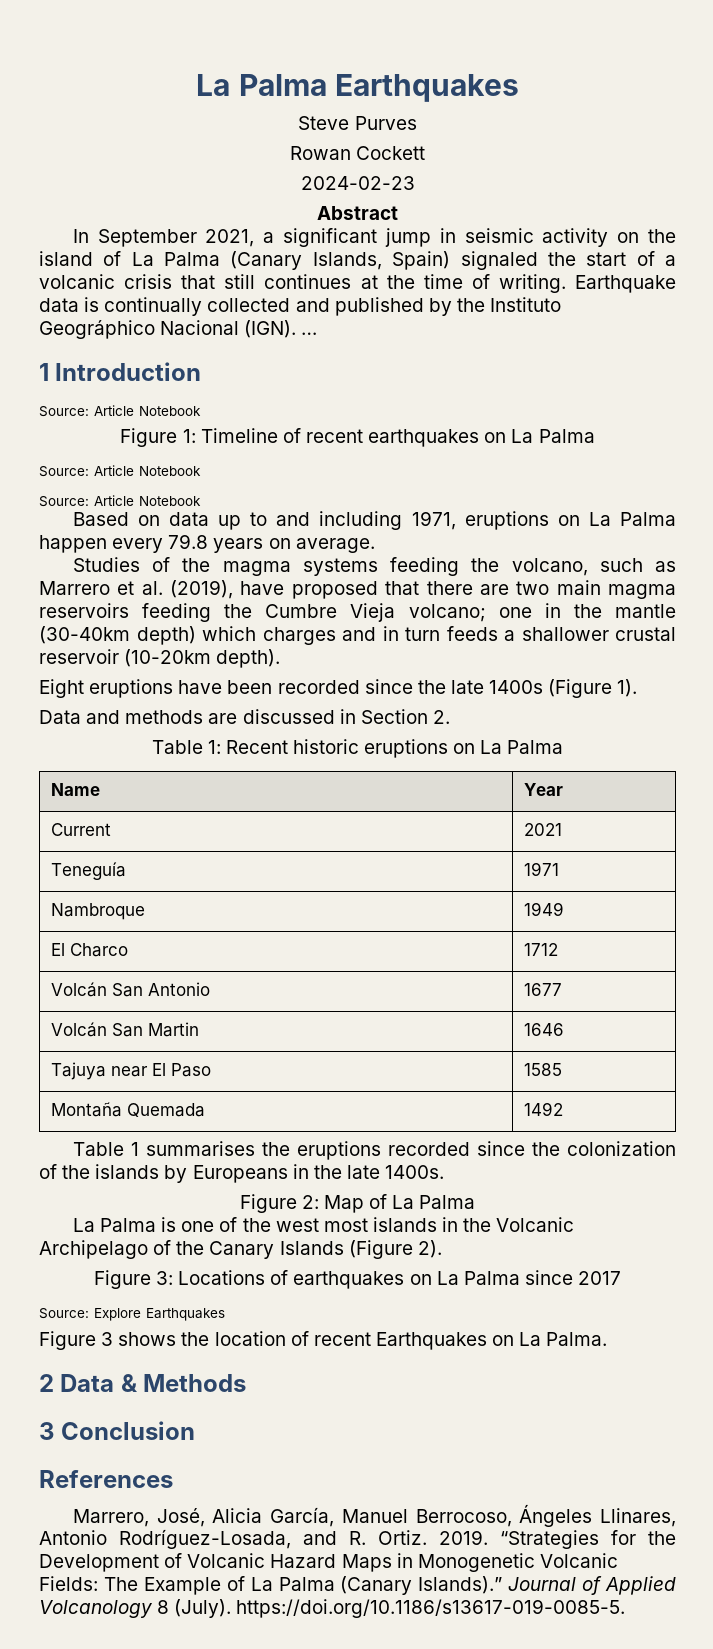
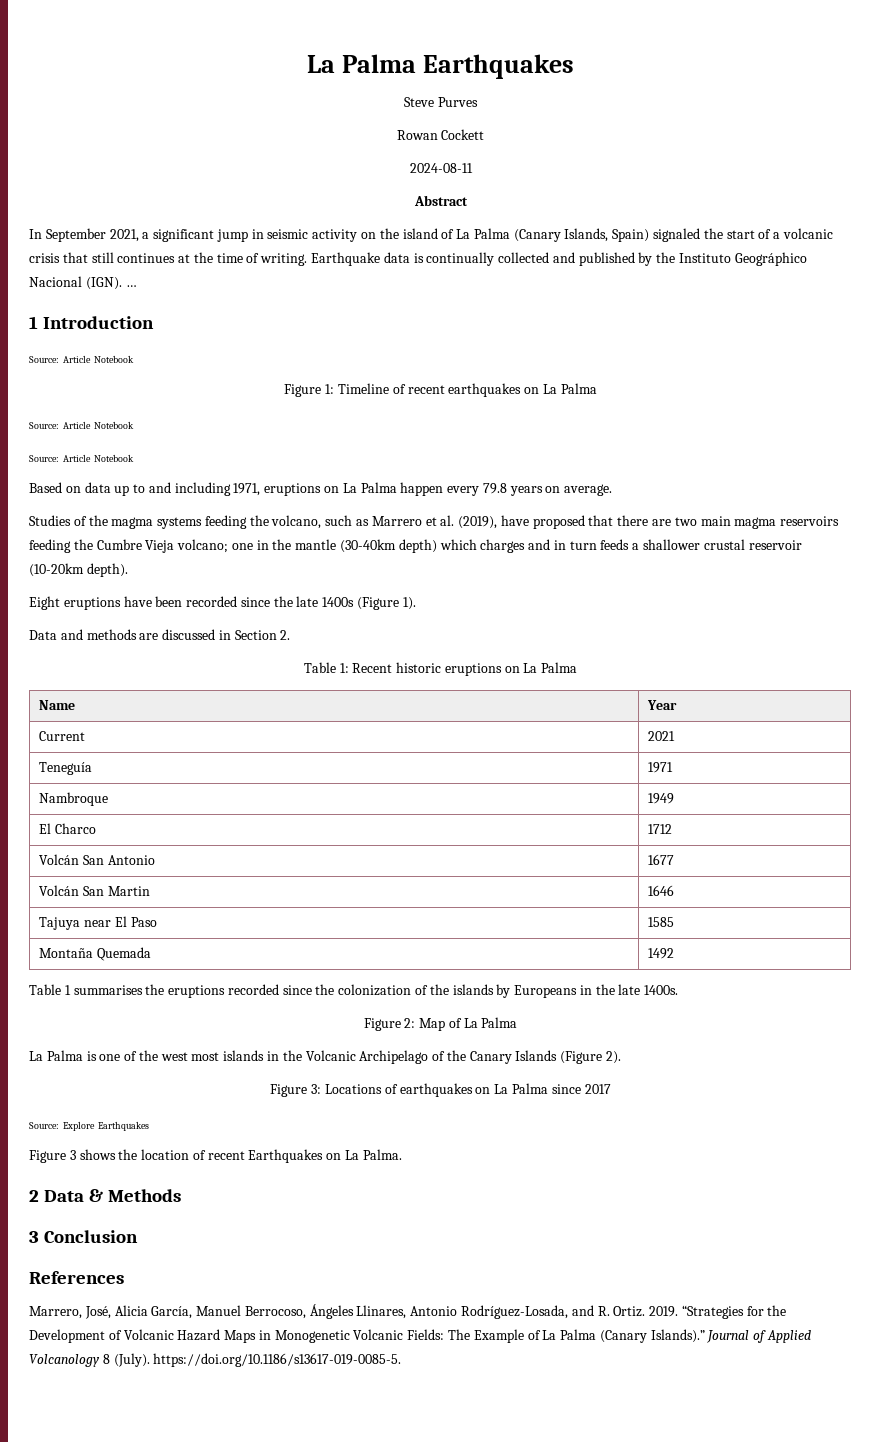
- 2024-02-23
+ 2024-08-11

